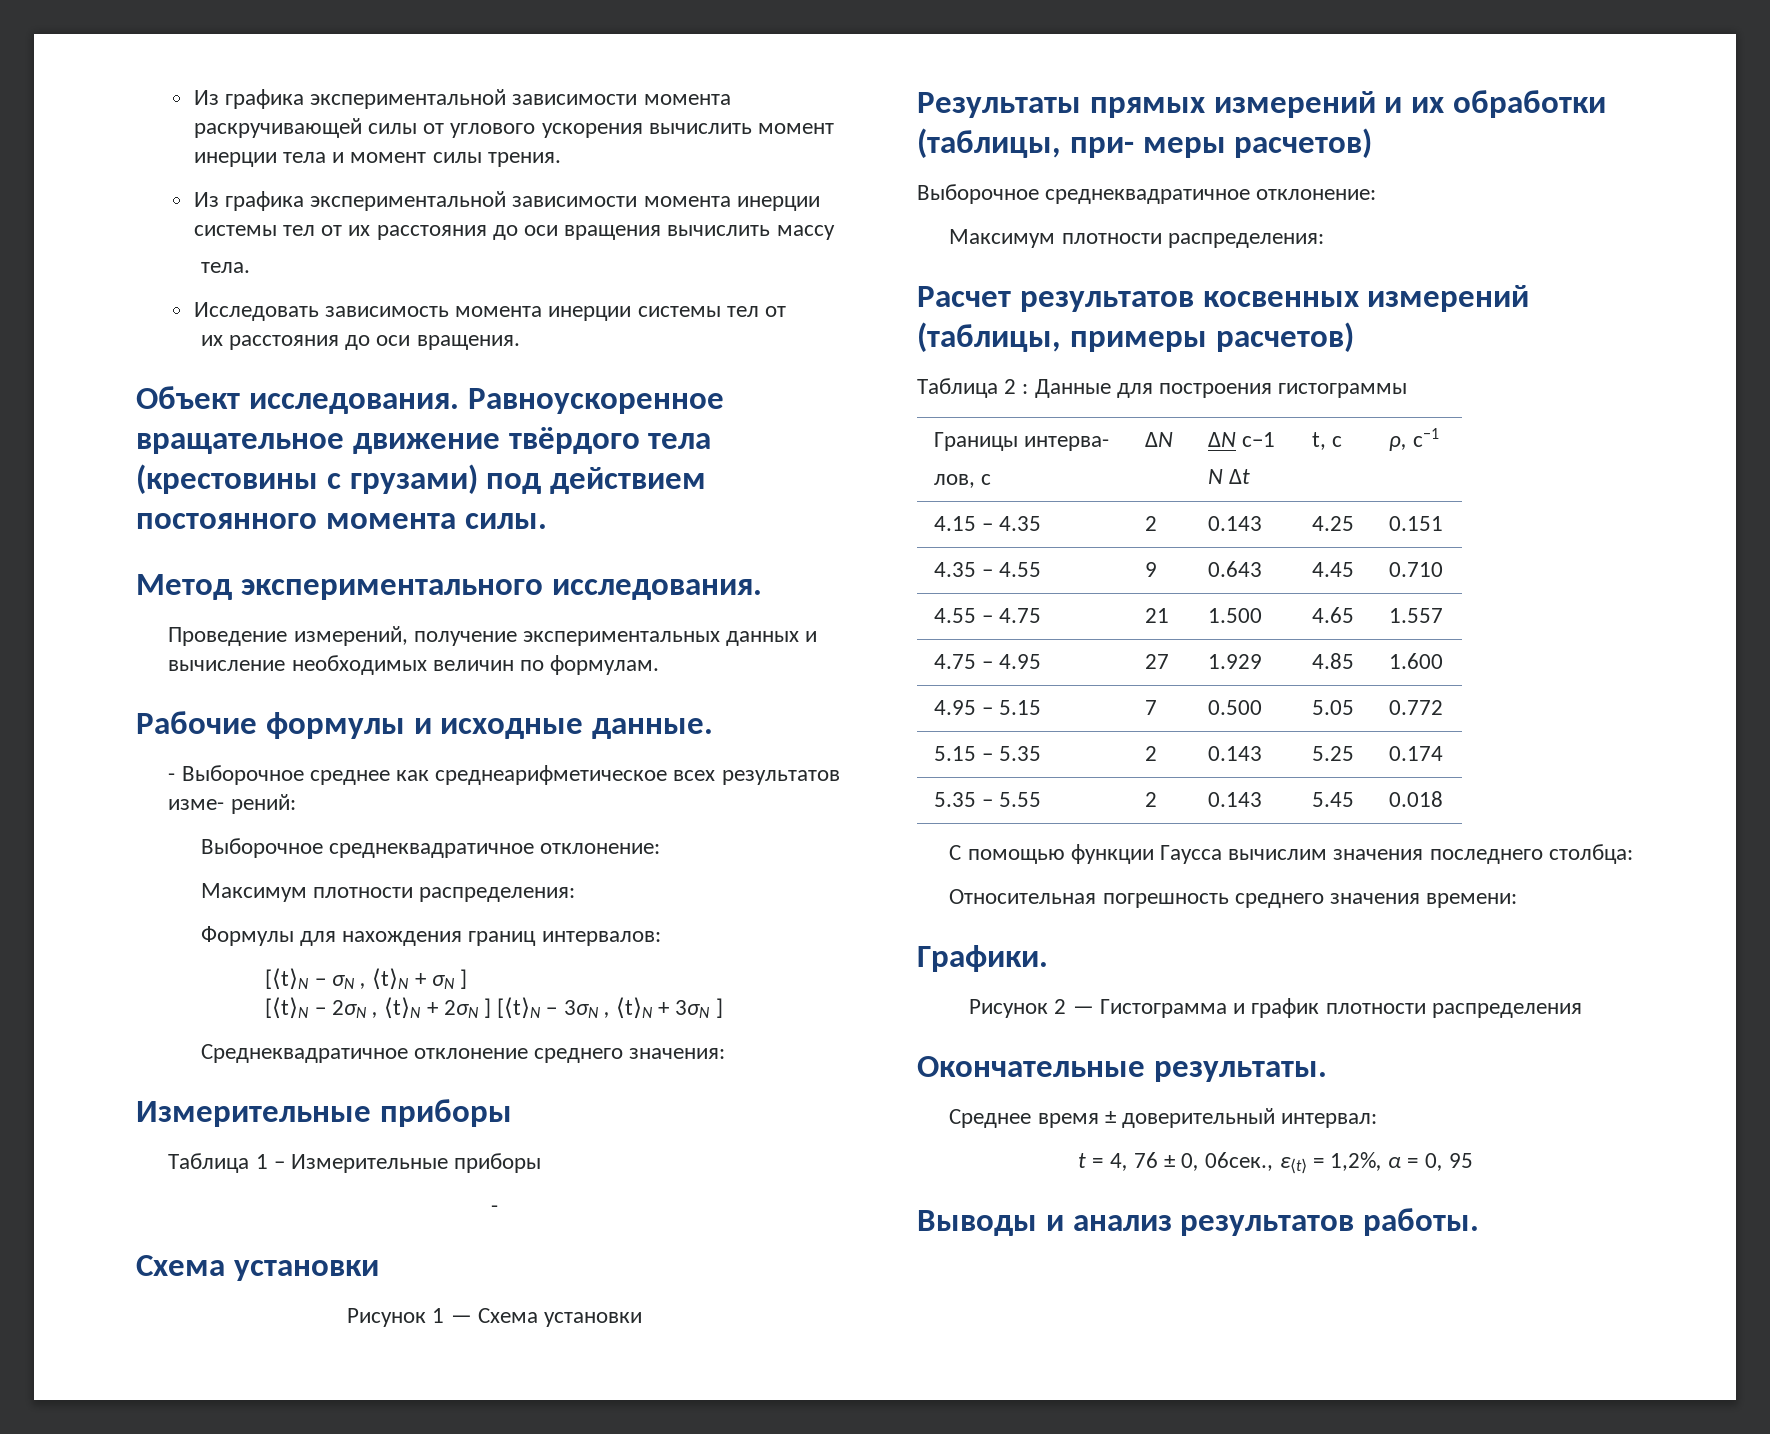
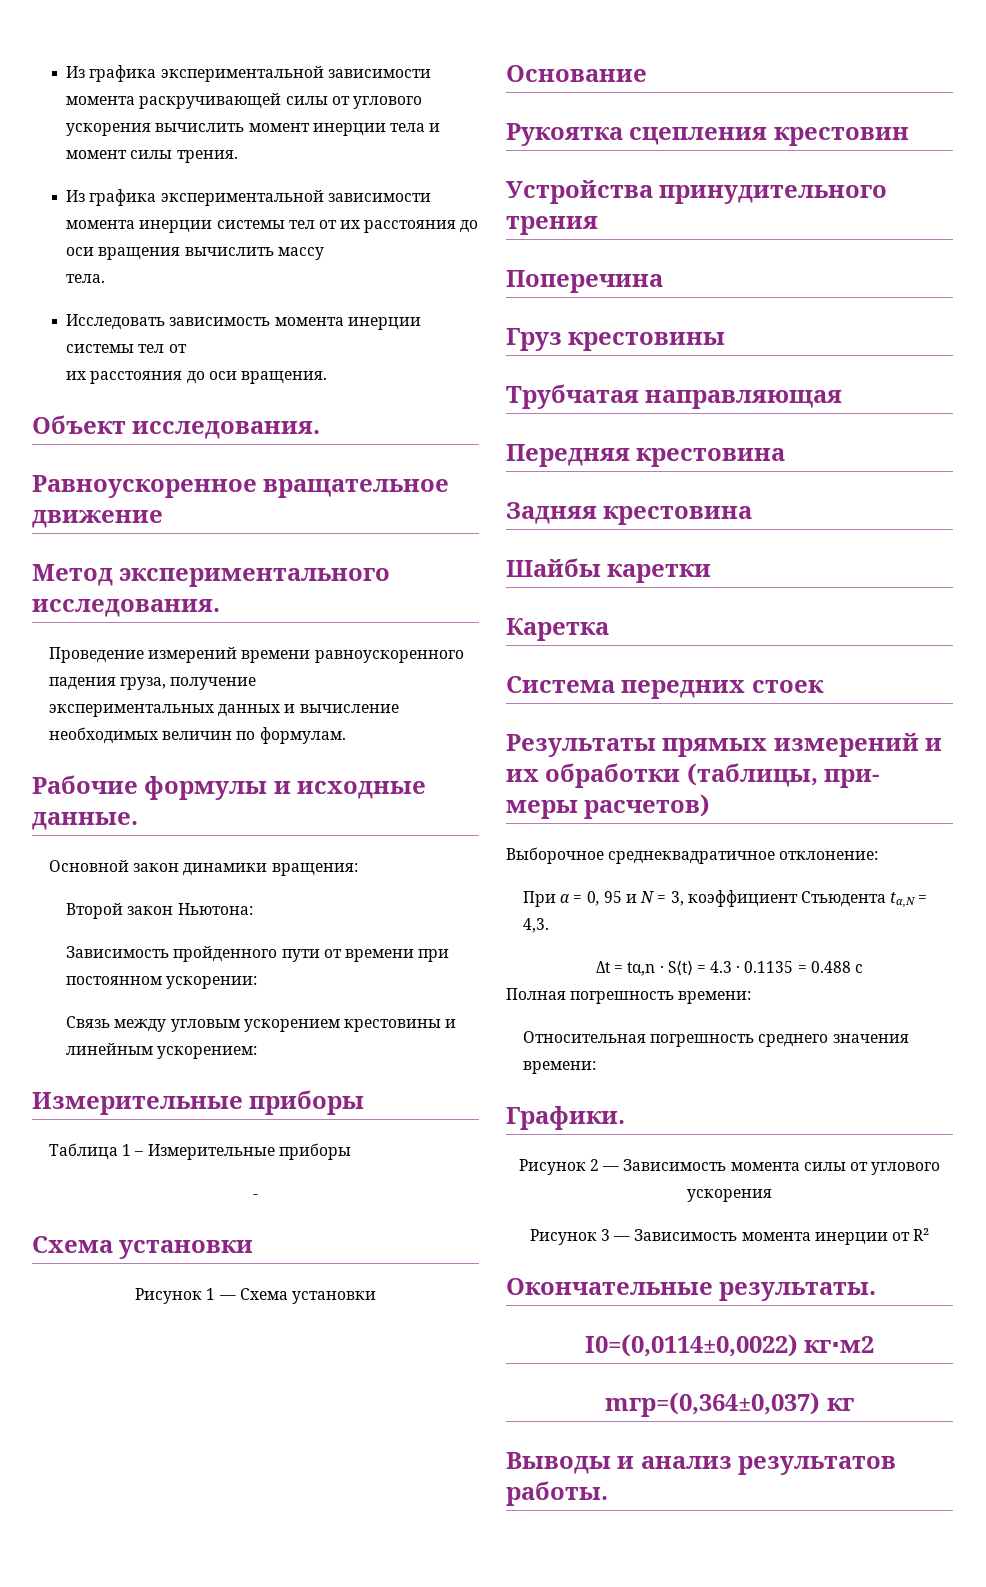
- Объект исследования. Равноускоренное вращательное движение твёрдого тела (крестовины с грузами) под действием постоянного момента силы.
+ Объект исследования.
+ Равноускоренное вращательное движение
- Проведение измерений, получение экспериментальных данных и вычисление необходимых величин по формулам.
+ Проведение измерений времени равноускоренного падения груза, получение
+ экспериментальных данных и вычисление необходимых величин по формулам.
- - Выборочное среднее как среднеарифметическое всех результатов изме- рений:
- Выборочное среднеквадратичное отклонение:
- Максимум плотности распределения:
- Формулы для нахождения границ интервалов:
- [⟨t⟩N − σN , ⟨t⟩N + σN ]
- [⟨t⟩N − 2σN , ⟨t⟩N + 2σN ] [⟨t⟩N − 3σN , ⟨t⟩N + 3σN ]
- Cреднеквадратичное отклонение среднего значения:
+ Основной закон динамики вращения:
+ Второй закон Ньютона:
+ Зависимость пройденного пути от времени при постоянном ускорении:
+ Связь между угловым ускорением крестовины и линейным ускорением:
+ Основание
+ Рукоятка сцепления крестовин
+ Устройства принудительного трения
+ Поперечина
+ Груз крестовины
+ Трубчатая направляющая
+ Передняя крестовина
+ Задняя крестовина
+ Шайбы каретки
+ Каретка
+ Система передних стоек
  Результаты прямых измерений и их обработки (таблицы, при- меры расчетов)
  Выборочное среднеквадратичное отклонение:
- Максимум плотности распределения:
- Расчет результатов косвенных измерений (таблицы, примеры расчетов)
- Таблица 2 : Данные для построения гистограммы
- Границы интерва-
- лов, с | ∆N | ∆N c−1
- N ∆t | t, c | ρ, c−1
- 4.15 – 4.35 | 2 | 0.143 | 4.25 | 0.151
- 4.35 – 4.55 | 9 | 0.643 | 4.45 | 0.710
- 4.55 – 4.75 | 21 | 1.500 | 4.65 | 1.557
- 4.75 – 4.95 | 27 | 1.929 | 4.85 | 1.600
- 4.95 – 5.15 | 7 | 0.500 | 5.05 | 0.772
- 5.15 – 5.35 | 2 | 0.143 | 5.25 | 0.174
- 5.35 – 5.55 | 2 | 0.143 | 5.45 | 0.018
- С помощью функции Гаусса вычислим значения последнего столбца:
+ При α = 0, 95 и N = 3, коэффициент Стьюдента tα,N = 4,3.
+ Δt = tα,n · S⟨t⟩ = 4.3 · 0.1135 = 0.488 c
+ Полная погрешность времени:
- Рисунок 2 — Гистограмма и график плотности распределения
+ Рисунок 2 — Зависимость момента силы от углового ускорения
+ Рисунок 3 — Зависимость момента инерции от R²
  Окончательные результаты.
- Среднее время ± доверительный интервал:
- t = 4, 76 ± 0, 06сек., ε⟨t⟩ = 1,2%, α = 0, 95
+ I0=(0,0114±0,0022) кг⋅м2
+ mгр=(0,364±0,037) кг

